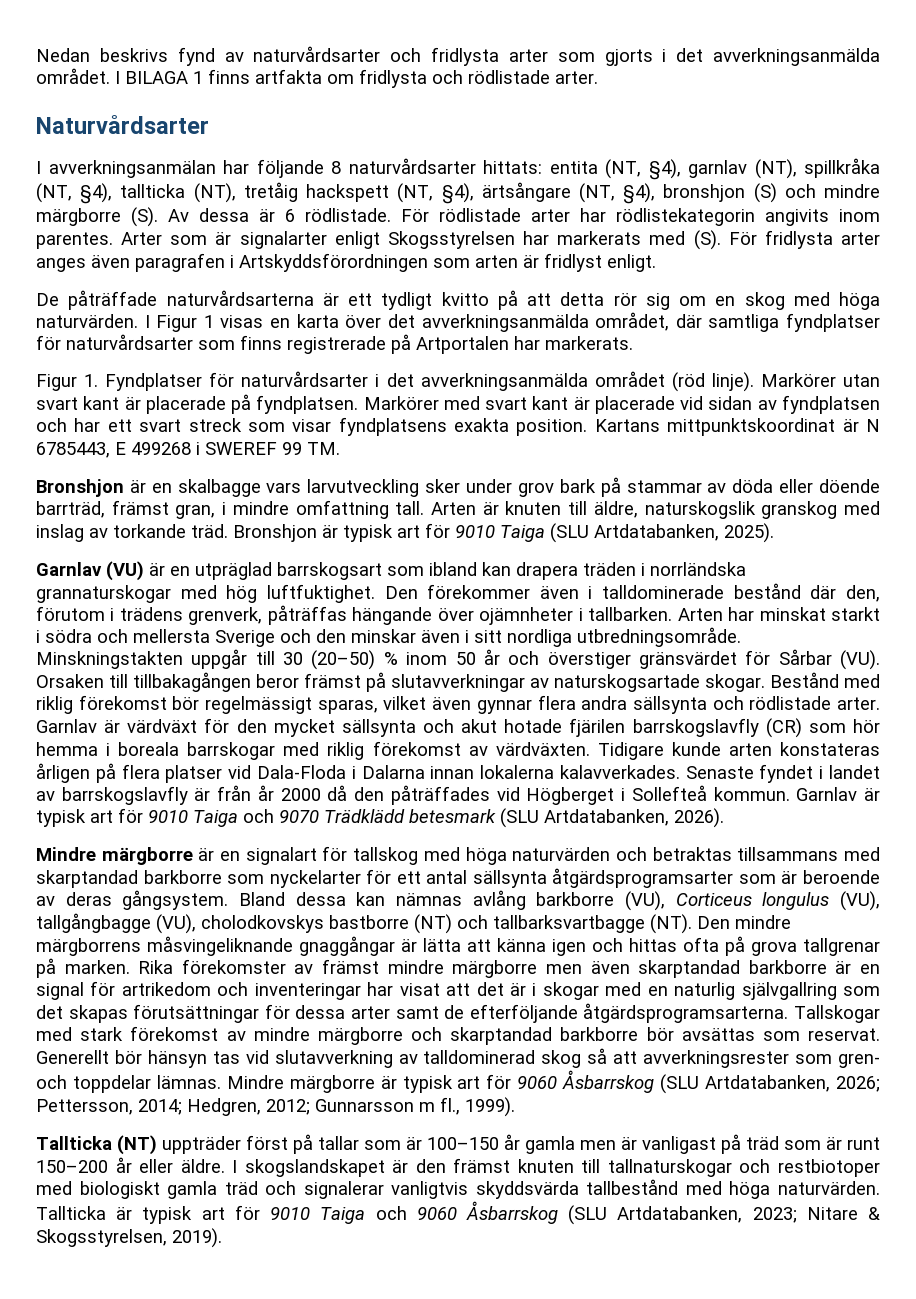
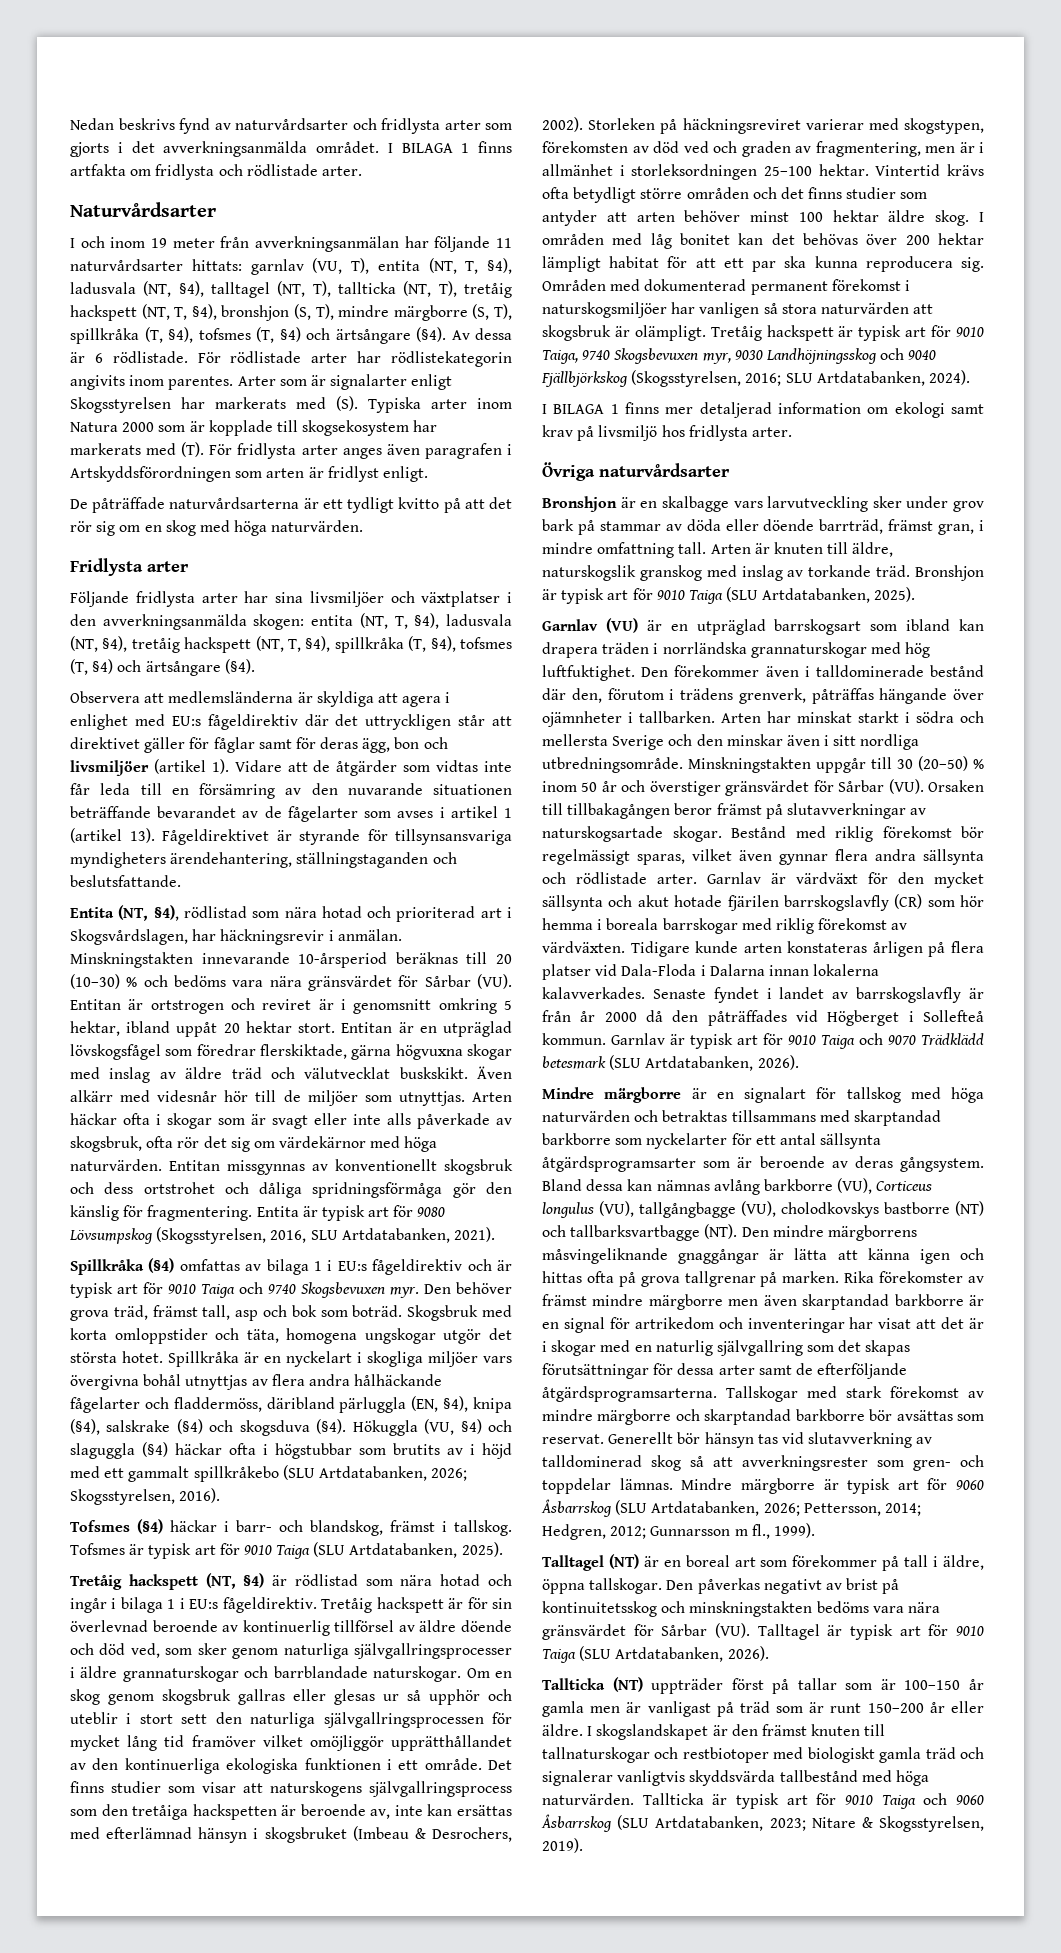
- I avverkningsanmälan har följande 8 naturvårdsarter hittats: entita (NT, §4), garnlav (NT), spillkråka (NT, §4), tallticka (NT), tretåig hackspett (NT, §4), ärtsångare (NT, §4), bronshjon (S) och mindre märgborre (S). Av dessa är 6 rödlistade.
+ I och inom 19 meter från avverkningsanmälan har följande 11 naturvårdsarter hittats: garnlav (VU, T), entita (NT, T, §4), ladusvala (NT, §4), talltagel (NT, T), tallticka (NT, T), tretåig hackspett (NT, T, §4), bronshjon (S, T), mindre märgborre (S, T), spillkråka (T, §4), tofsmes (T, §4) och ärtsångare (§4). Av dessa är 6 rödlistade.
- Arter som är signalarter enligt Skogsstyrelsen har markerats med (S). För fridlysta arter anges även paragrafen i Artskyddsförordningen som arten är fridlyst enligt.
+ Arter som är signalarter enligt Skogsstyrelsen har markerats med (S). Typiska arter inom Natura 2000 som är kopplade till skogsekosystem har markerats med (T). För fridlysta arter anges även paragrafen i Artskyddsförordningen som arten är fridlyst enligt.
- De påträffade naturvårdsarterna är ett tydligt kvitto på att detta rör sig om en skog med höga naturvärden. I Figur 1 visas en karta över det avverkningsanmälda området, där samtliga fyndplatser för naturvårdsarter som finns registrerade på Artportalen har markerats.
- Figur 1. Fyndplatser för naturvårdsarter i det avverkningsanmälda området (röd linje). Markörer utan svart kant är placerade på fyndplatsen. Markörer med svart kant är placerade vid sidan av fyndplatsen och har ett svart streck som visar fyndplatsens exakta position. Kartans mittpunktskoordinat är N 6785443, E 499268 i SWEREF 99 TM.
+ De påträffade naturvårdsarterna är ett tydligt kvitto på att det rör sig om en skog med höga naturvärden.
+ Fridlysta arter
+ Följande fridlysta arter har sina livsmiljöer och växtplatser i den avverkningsanmälda skogen: entita (NT, T, §4), ladusvala (NT, §4), tretåig hackspett (NT, T, §4), spillkråka (T, §4), tofsmes (T, §4) och ärtsångare (§4).
+ Observera att medlemsländerna är skyldiga att agera i enlighet med EU:s fågeldirektiv där det uttryckligen står att direktivet gäller för fåglar samt för deras ägg, bon och livsmiljöer (artikel 1). Vidare att de åtgärder som vidtas inte får leda till en försämring av den nuvarande situationen beträffande bevarandet av de fågelarter som avses i artikel 1 (artikel 13). Fågeldirektivet är styrande för tillsynsansvariga myndigheters ärendehantering, ställningstaganden och beslutsfattande.
+ Entita (NT, §4), rödlistad som nära hotad och prioriterad art i Skogsvårdslagen, har häckningsrevir i anmälan. Minskningstakten innevarande 10-årsperiod beräknas till 20 (10–30) % och bedöms vara nära gränsvärdet för Sårbar (VU). Entitan är ortstrogen och reviret är i genomsnitt omkring 5 hektar, ibland uppåt 20 hektar stort. Entitan är en utpräglad lövskogsfågel som föredrar flerskiktade, gärna högvuxna skogar med inslag av äldre träd och välutvecklat buskskikt. Även alkärr med videsnår hör till de miljöer som utnyttjas. Arten häckar ofta i skogar som är svagt eller inte alls påverkade av skogsbruk, ofta rör det sig om värdekärnor med höga naturvärden. Entitan missgynnas av konventionellt skogsbruk och dess ortstrohet och dåliga spridningsförmåga gör den känslig för fragmentering. Entita är typisk art för 9080 Lövsumpskog (Skogsstyrelsen, 2016, SLU Artdatabanken, 2021).
+ Spillkråka (§4) omfattas av bilaga 1 i EU:s fågeldirektiv och är typisk art för 9010 Taiga och 9740 Skogsbevuxen myr. Den behöver grova träd, främst tall, asp och bok som boträd. Skogsbruk med korta omloppstider och täta, homogena ungskogar utgör det största hotet. Spillkråka är en nyckelart i skogliga miljöer vars övergivna bohål utnyttjas av flera andra hålhäckande fågelarter och fladdermöss, däribland pärluggla (EN, §4), knipa (§4), salskrake (§4) och skogsduva (§4). Hökuggla (VU, §4) och slaguggla (§4) häckar ofta i högstubbar som brutits av i höjd med ett gammalt spillkråkebo (SLU Artdatabanken, 2026; Skogsstyrelsen, 2016).
+ Tofsmes (§4) häckar i barr- och blandskog, främst i tallskog. Tofsmes är typisk art för 9010 Taiga (SLU Artdatabanken, 2025).
+ Tretåig hackspett (NT, §4) är rödlistad som nära hotad och ingår i bilaga 1 i EU:s fågeldirektiv. Tretåig hackspett är för sin överlevnad beroende av kontinuerlig tillförsel av äldre döende och död ved, som sker genom naturliga självgallringsprocesser i äldre grannaturskogar och barrblandade naturskogar. Om en skog genom skogsbruk gallras eller glesas ur så upphör och uteblir i stort sett den naturliga självgallringsprocessen för mycket lång tid framöver vilket omöjliggör upprätthållandet av den kontinuerliga ekologiska funktionen i ett område. Det finns studier som visar att naturskogens självgallringsprocess som den tretåiga hackspetten är beroende av, inte kan ersättas med efterlämnad hänsyn i skogsbruket (Imbeau & Desrochers, 2002). Storleken på häckningsreviret varierar med skogstypen, förekomsten av död ved och graden av fragmentering, men är i allmänhet i storleksordningen 25–100 hektar. Vintertid krävs ofta betydligt större områden och det finns studier som antyder att arten behöver minst 100 hektar äldre skog. I områden med låg bonitet kan det behövas över 200 hektar lämpligt habitat för att ett par ska kunna reproducera sig. Områden med dokumenterad permanent förekomst i naturskogsmiljöer har vanligen så stora naturvärden att skogsbruk är olämpligt. Tretåig hackspett är typisk art för 9010 Taiga, 9740 Skogsbevuxen myr, 9030 Landhöjningsskog och 9040 Fjällbjörkskog (Skogsstyrelsen, 2016; SLU Artdatabanken, 2024).
+ I BILAGA 1 finns mer detaljerad information om ekologi samt krav på livsmiljö hos fridlysta arter.
+ Övriga naturvårdsarter
+ Talltagel (NT) är en boreal art som förekommer på tall i äldre, öppna tallskogar. Den påverkas negativt av brist på kontinuitetsskog och minskningstakten bedöms vara nära gränsvärdet för Sårbar (VU). Talltagel är typisk art för 9010 Taiga (SLU Artdatabanken, 2026).

